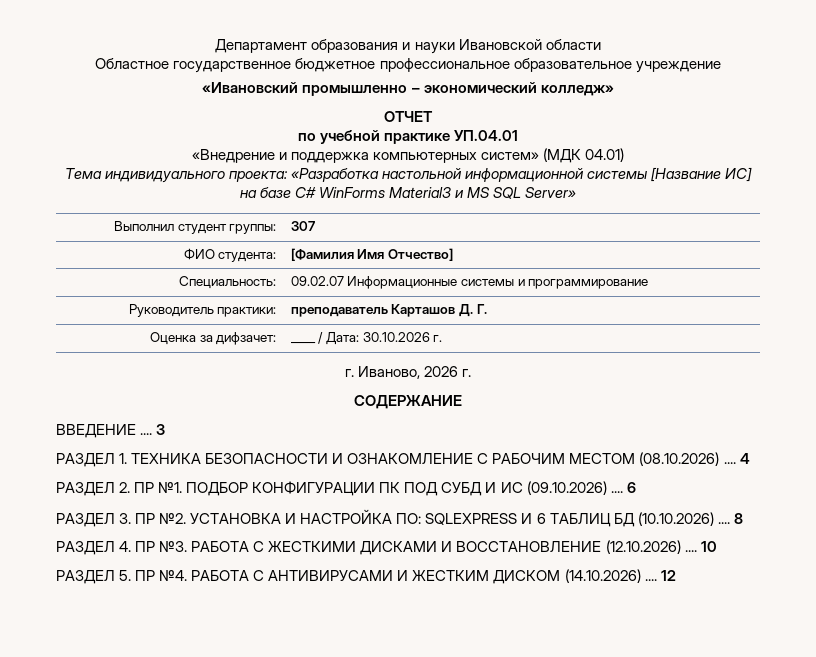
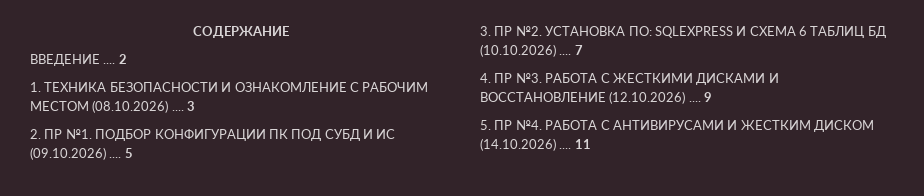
- Департамент образования и науки Ивановской области
- Областное государственное бюджетное профессиональное образовательное учреждение
- «Ивановский промышленно – экономический колледж»
- ОТЧЕТ
- по учебной практике УП.04.01
- «Внедрение и поддержка компьютерных систем» (МДК 04.01)
- Тема индивидуального проекта: «Разработка настольной информационной системы [Название ИС] на базе C# WinForms Material3 и MS SQL Server»
- Выполнил студент группы: | 307
- ФИО студента: | [Фамилия Имя Отчество]
- Специальность: | 09.02.07 Информационные системы и программирование
- Руководитель практики: | преподаватель Карташов Д. Г.
- Оценка за дифзачет: | ____ / Дата: 30.10.2026 г.
- г. Иваново, 2026 г.
- 3
- РАЗДЕЛ 1. ТЕХНИКА БЕЗОПАСНОСТИ И ОЗНАКОМЛЕНИЕ С РАБОЧИМ МЕСТОМ (08.10.2026) ....
+ 2
+ 1. ТЕХНИКА БЕЗОПАСНОСТИ И ОЗНАКОМЛЕНИЕ С РАБОЧИМ МЕСТОМ (08.10.2026) ....
- 4
- РАЗДЕЛ 2. ПР №1.
+ 3
+ 2. ПР №1.
- ПОДБОР КОНФИГУРАЦИИ ПК ПОД СУБД И ИС (09.10.2026) .... 6
- РАЗДЕЛ 3. ПР №2.
+ ПОДБОР КОНФИГУРАЦИИ ПК ПОД СУБД И ИС (09.10.2026) .... 5
+ 3. ПР №2.
- УСТАНОВКА И НАСТРОЙКА ПО: SQLEXPRESS И 6 ТАБЛИЦ БД (10.10.2026) ....
+ УСТАНОВКА ПО: SQLEXPRESS И СХЕМА 6 ТАБЛИЦ БД (10.10.2026) ....
- 8
- РАЗДЕЛ 4. ПР №3.
+ 7
+ 4. ПР №3.
- 10
- РАЗДЕЛ 5. ПР №4.
+ 9
+ 5. ПР №4.
- 12
+ 11

